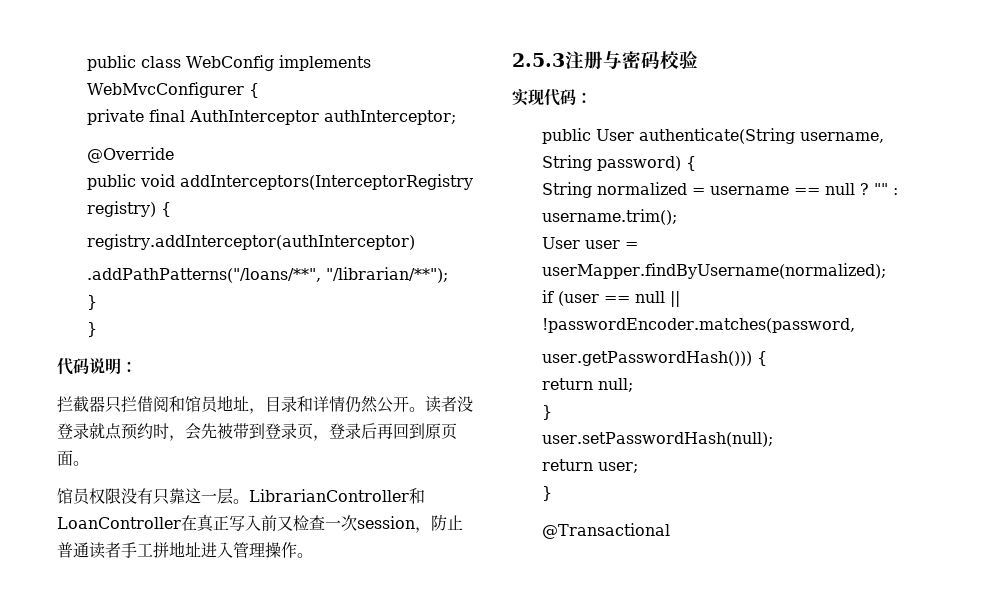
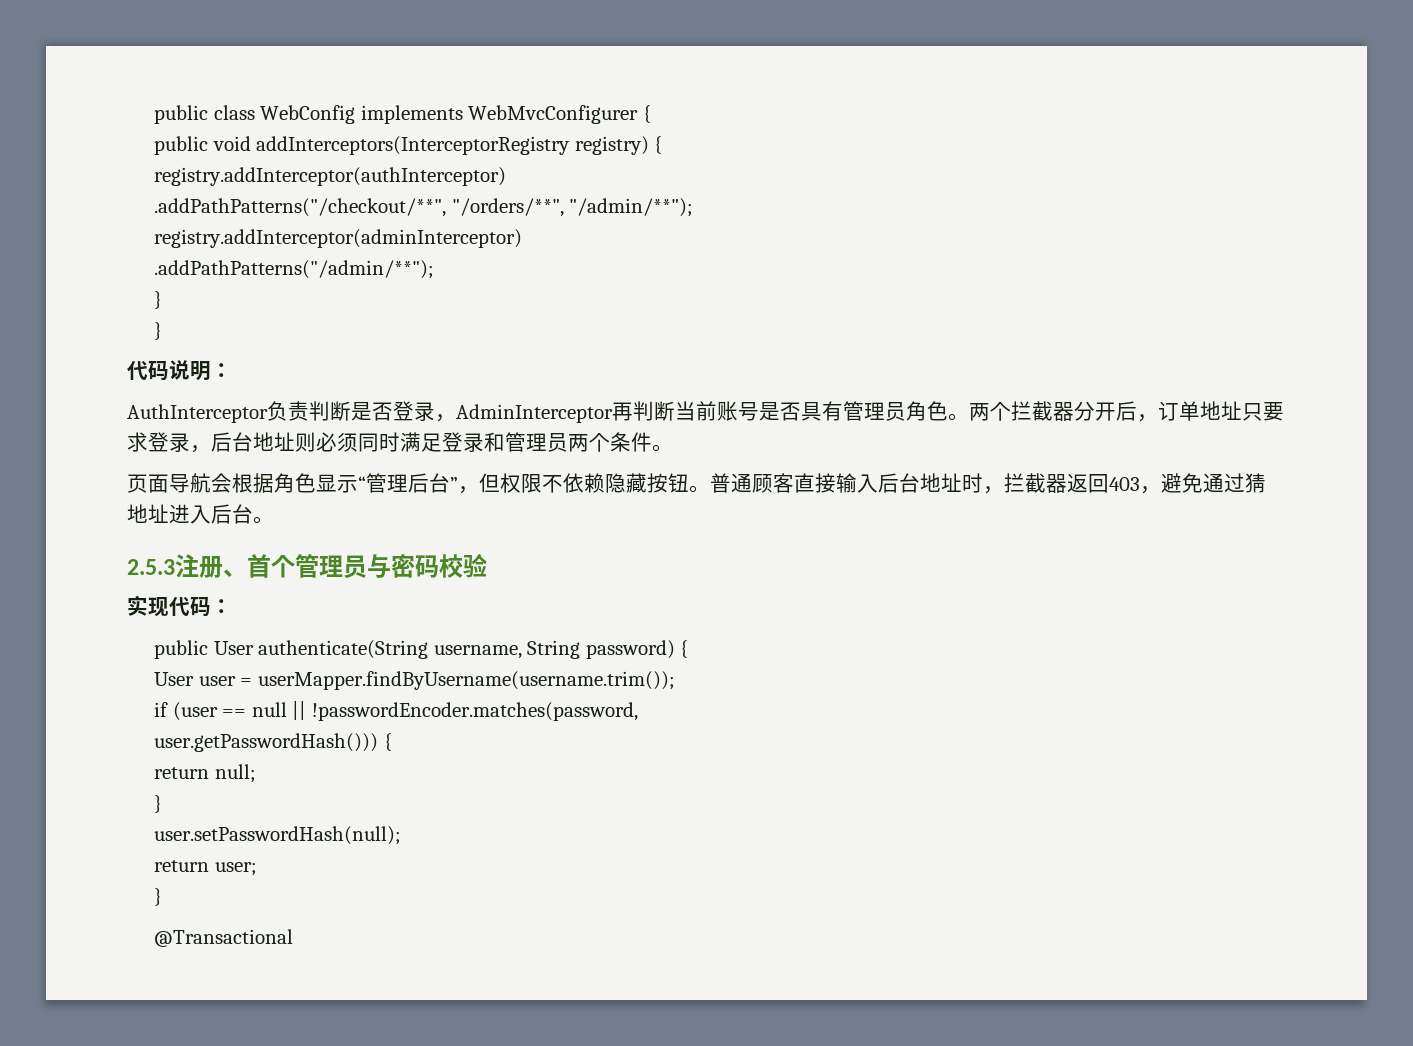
- private final AuthInterceptor authInterceptor;
- @Override
- .addPathPatterns("/loans/**", "/librarian/**");
+ .addPathPatterns("/checkout/**", "/orders/**", "/admin/**");
+ registry.addInterceptor(adminInterceptor)
+ .addPathPatterns("/admin/**");
- 拦截器只拦借阅和馆员地址，目录和详情仍然公开。读者没登录就点预约时，会先被带到登录页，登录后再回到原页面。
- 馆员权限没有只靠这一层。LibrarianController和LoanController在真正写入前又检查一次session，防止普通读者手工拼地址进入管理操作。
+ AuthInterceptor负责判断是否登录，AdminInterceptor再判断当前账号是否具有管理员角色。两个拦截器分开后，订单地址只要求登录，后台地址则必须同时满足登录和管理员两个条件。
+ 页面导航会根据角色显示“管理后台”，但权限不依赖隐藏按钮。普通顾客直接输入后台地址时，拦截器返回403，避免通过猜地址进入后台。
- 2.5.3注册与密码校验
+ 2.5.3注册、首个管理员与密码校验
- String normalized = username == null ? "" : username.trim();
- User user = userMapper.findByUsername(normalized);
+ User user = userMapper.findByUsername(username.trim());

